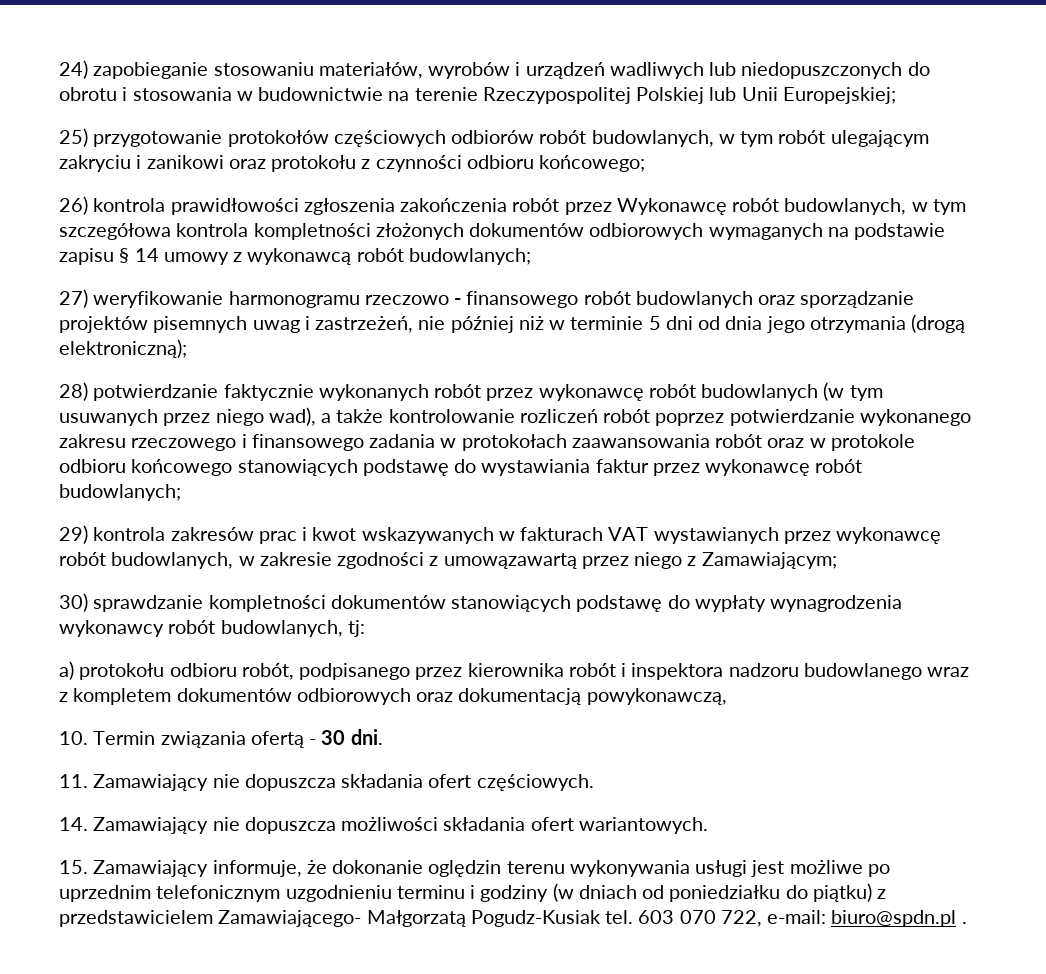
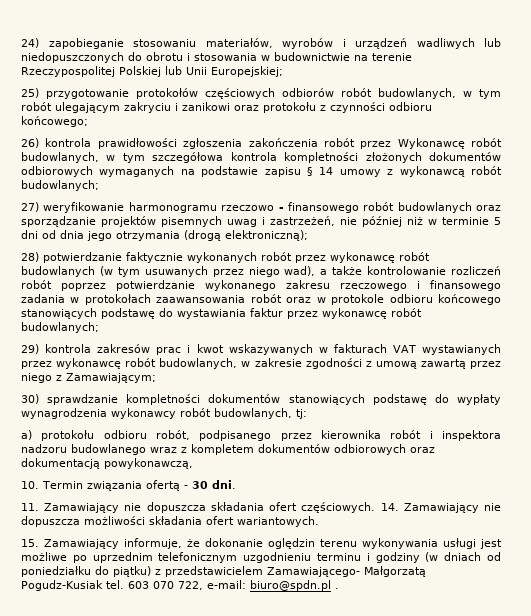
- 29) kontrola zakresów prac i kwot wskazywanych w fakturach VAT wystawianych przez wykonawcę robót budowlanych, w zakresie zgodności z umowązawartą przez niego z Zamawiającym;
+ 29) kontrola zakresów prac i kwot wskazywanych w fakturach VAT wystawianych przez wykonawcę robót budowlanych, w zakresie zgodności z umową zawartą przez niego z Zamawiającym;
- 11. Zamawiający nie dopuszcza składania ofert częściowych.
- 14. Zamawiający nie dopuszcza możliwości składania ofert wariantowych.
+ 11. Zamawiający nie dopuszcza składania ofert częściowych. 14. Zamawiający nie dopuszcza możliwości składania ofert wariantowych.

